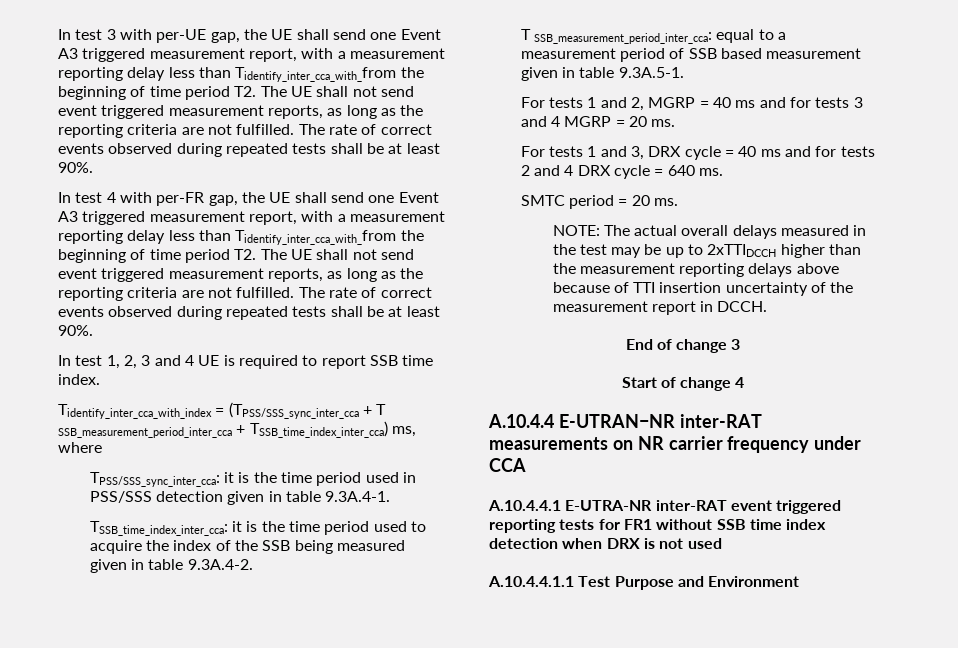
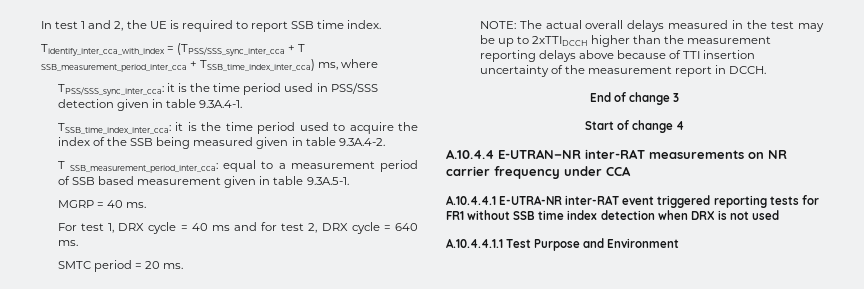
- In test 3 with per-UE gap, the UE shall send one Event A3 triggered measurement report, with a measurement reporting delay less than Tidentify_inter_cca_with_from the beginning of time period T2. The UE shall not send event triggered measurement reports, as long as the reporting criteria are not fulfilled. The rate of correct events observed during repeated tests shall be at least 90%.
- In test 4 with per-FR gap, the UE shall send one Event A3 triggered measurement report, with a measurement reporting delay less than Tidentify_inter_cca_with_from the beginning of time period T2. The UE shall not send event triggered measurement reports, as long as the reporting criteria are not fulfilled. The rate of correct events observed during repeated tests shall be at least 90%.
- In test 1, 2, 3 and 4 UE is required to report SSB time index.
+ In test 1 and 2, the UE is required to report SSB time index.
- For tests 1 and 2, MGRP = 40 ms and for tests 3 and 4 MGRP = 20 ms.
- For tests 1 and 3, DRX cycle = 40 ms and for tests 2 and 4 DRX cycle = 640 ms.
+ MGRP = 40 ms.
+ For test 1, DRX cycle = 40 ms and for test 2, DRX cycle = 640 ms.

